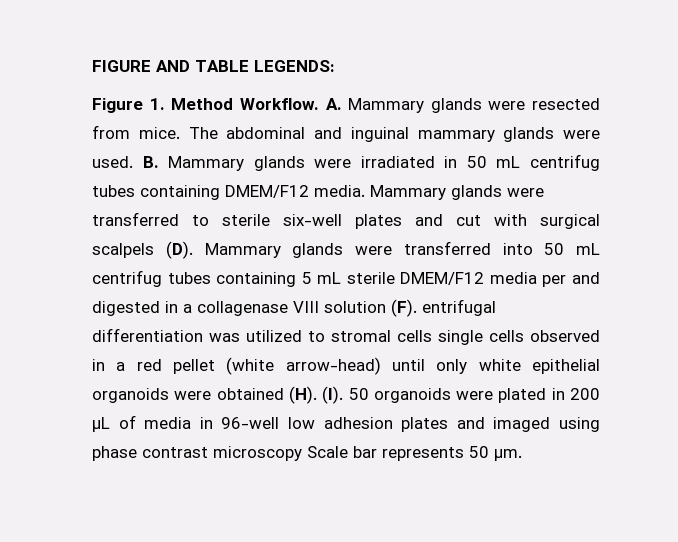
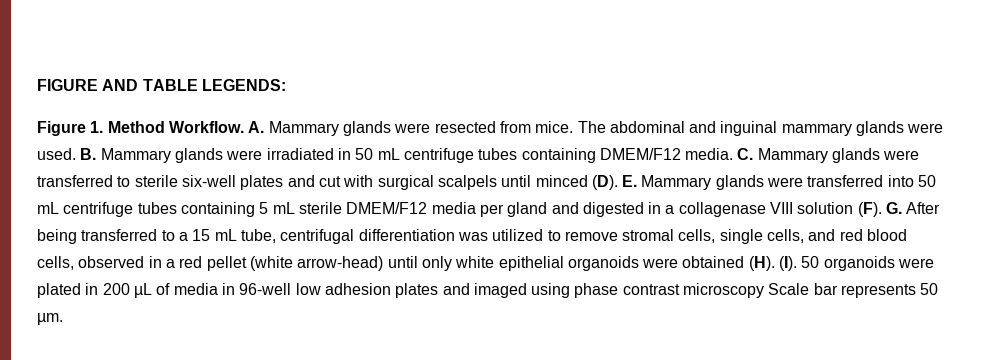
- B. Mammary glands were irradiated in 50 mL centrifug tubes containing DMEM/F12 media.
+ B. Mammary glands were irradiated in 50 mL centrifuge tubes containing DMEM/F12 media.
- Mammary glands were transferred to sterile six-well plates and cut with surgical scalpels (D). Mammary glands were transferred into 50 mL centrifug tubes containing 5 mL sterile DMEM/F12 media per and digested in a collagenase VIII solution (F). entrifugal differentiation was utilized to stromal cells single cells observed in a red pellet (white arrow-head) until only white epithelial organoids were obtained (H). (I). 50 organoids were plated in 200 µL of media in 96-well low adhesion plates and imaged using phase contrast microscopy Scale bar represents 50 µm.
+ C. Mammary glands were transferred to sterile six-well plates and cut with surgical scalpels until minced (D). E. Mammary glands were transferred into 50 mL centrifuge tubes containing 5 mL sterile DMEM/F12 media per gland and digested in a collagenase VIII solution (F). G. After being transferred to a 15 mL tube, centrifugal differentiation was utilized to remove stromal cells, single cells, and red blood cells, observed in a red pellet (white arrow-head) until only white epithelial organoids were obtained (H). (I). 50 organoids were plated in 200 µL of media in 96-well low adhesion plates and imaged using phase contrast microscopy Scale bar represents 50 µm.

